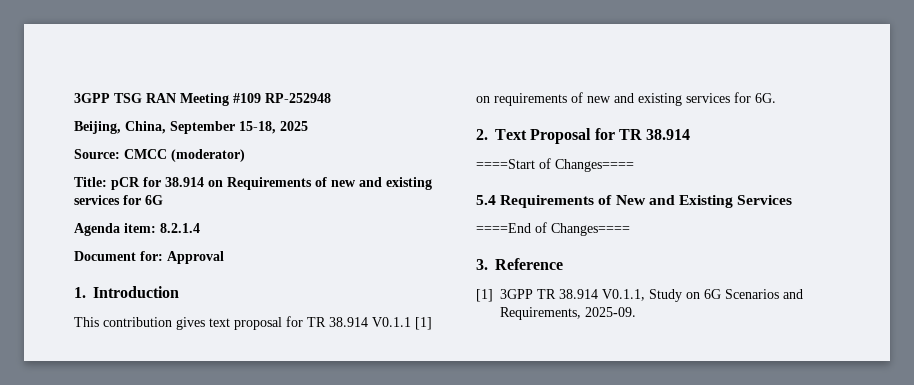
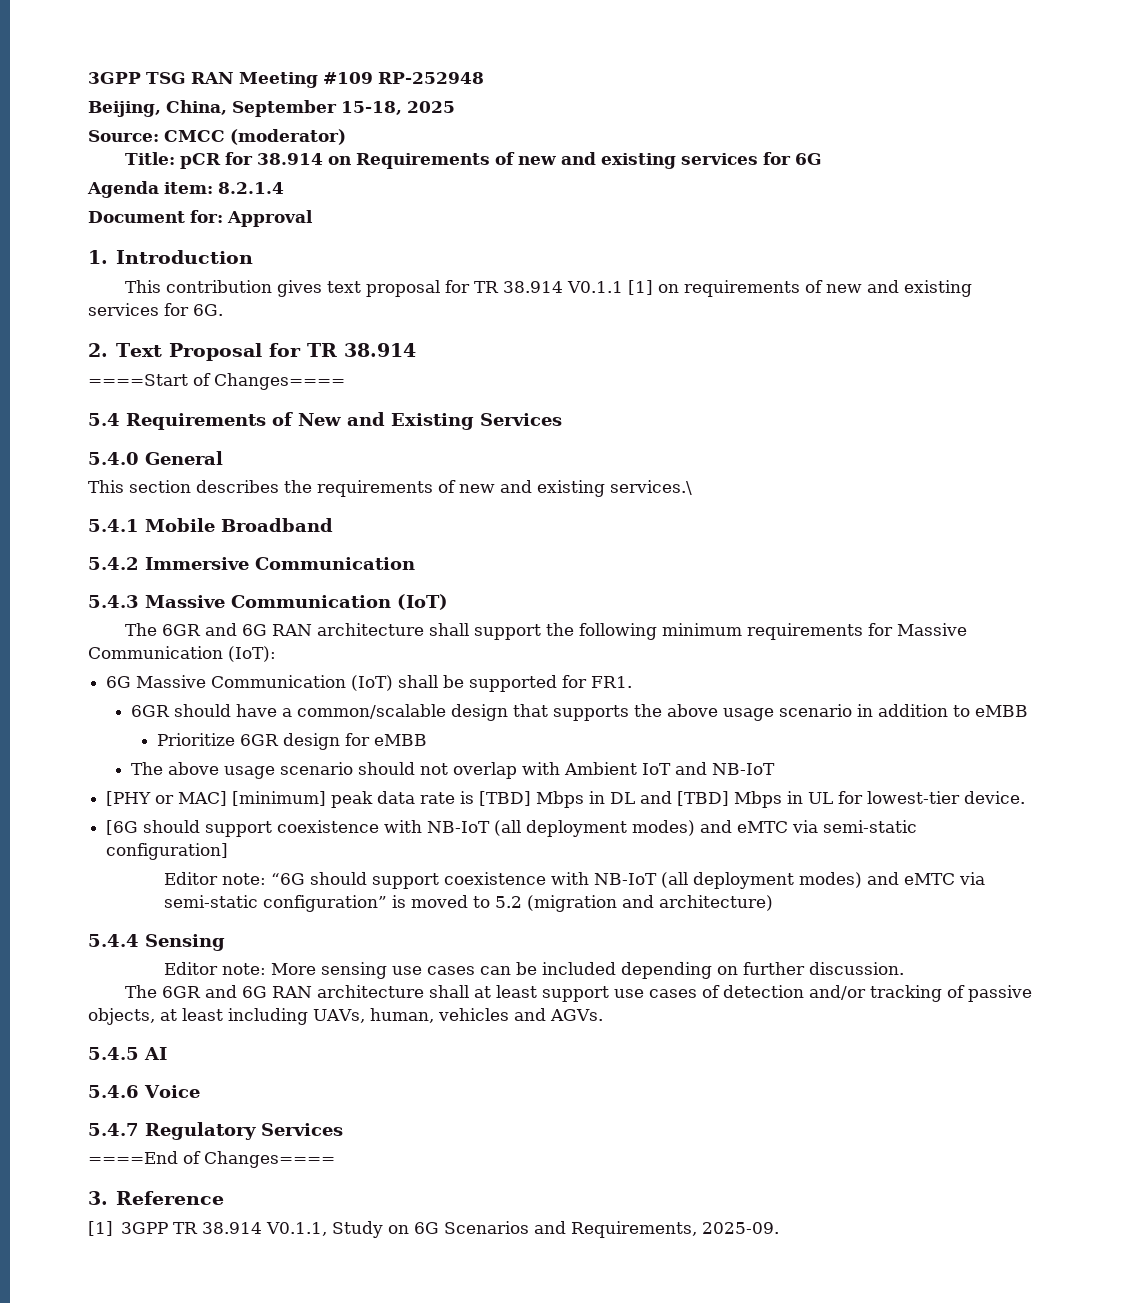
+ 5.4.0 General
+ This section describes the requirements of new and existing services.\
+ 5.4.1 Mobile Broadband
+ 5.4.2 Immersive Communication
+ 5.4.3 Massive Communication (IoT)
+ The 6GR and 6G RAN architecture shall support the following minimum requirements for Massive Communication (IoT):
+ 6G Massive Communication (IoT) shall be supported for FR1.
+ 6GR should have a common/scalable design that supports the above usage scenario in addition to eMBB
+ Prioritize 6GR design for eMBB
+ The above usage scenario should not overlap with Ambient IoT and NB-IoT
+ [PHY or MAC] [minimum] peak data rate is [TBD] Mbps in DL and [TBD] Mbps in UL for lowest-tier device.
+ [6G should support coexistence with NB-IoT (all deployment modes) and eMTC via semi-static configuration]
+ Editor note: “6G should support coexistence with NB-IoT (all deployment modes) and eMTC via semi-static configuration” is moved to 5.2 (migration and architecture)
+ 5.4.4 Sensing
+ Editor note: More sensing use cases can be included depending on further discussion.
+ The 6GR and 6G RAN architecture shall at least support use cases of detection and/or tracking of passive objects, at least including UAVs, human, vehicles and AGVs.
+ 5.4.5 AI
+ 5.4.6 Voice
+ 5.4.7 Regulatory Services

